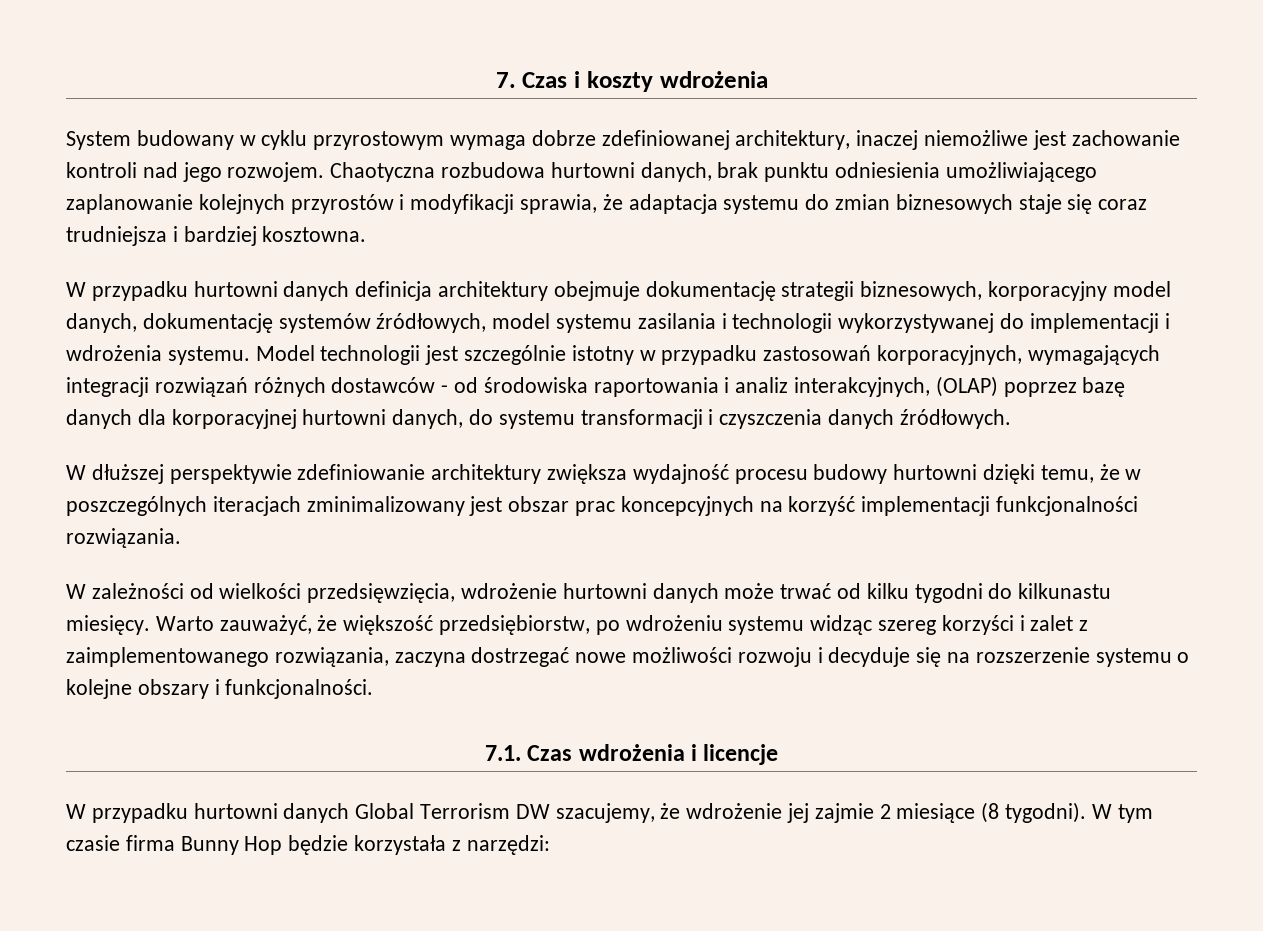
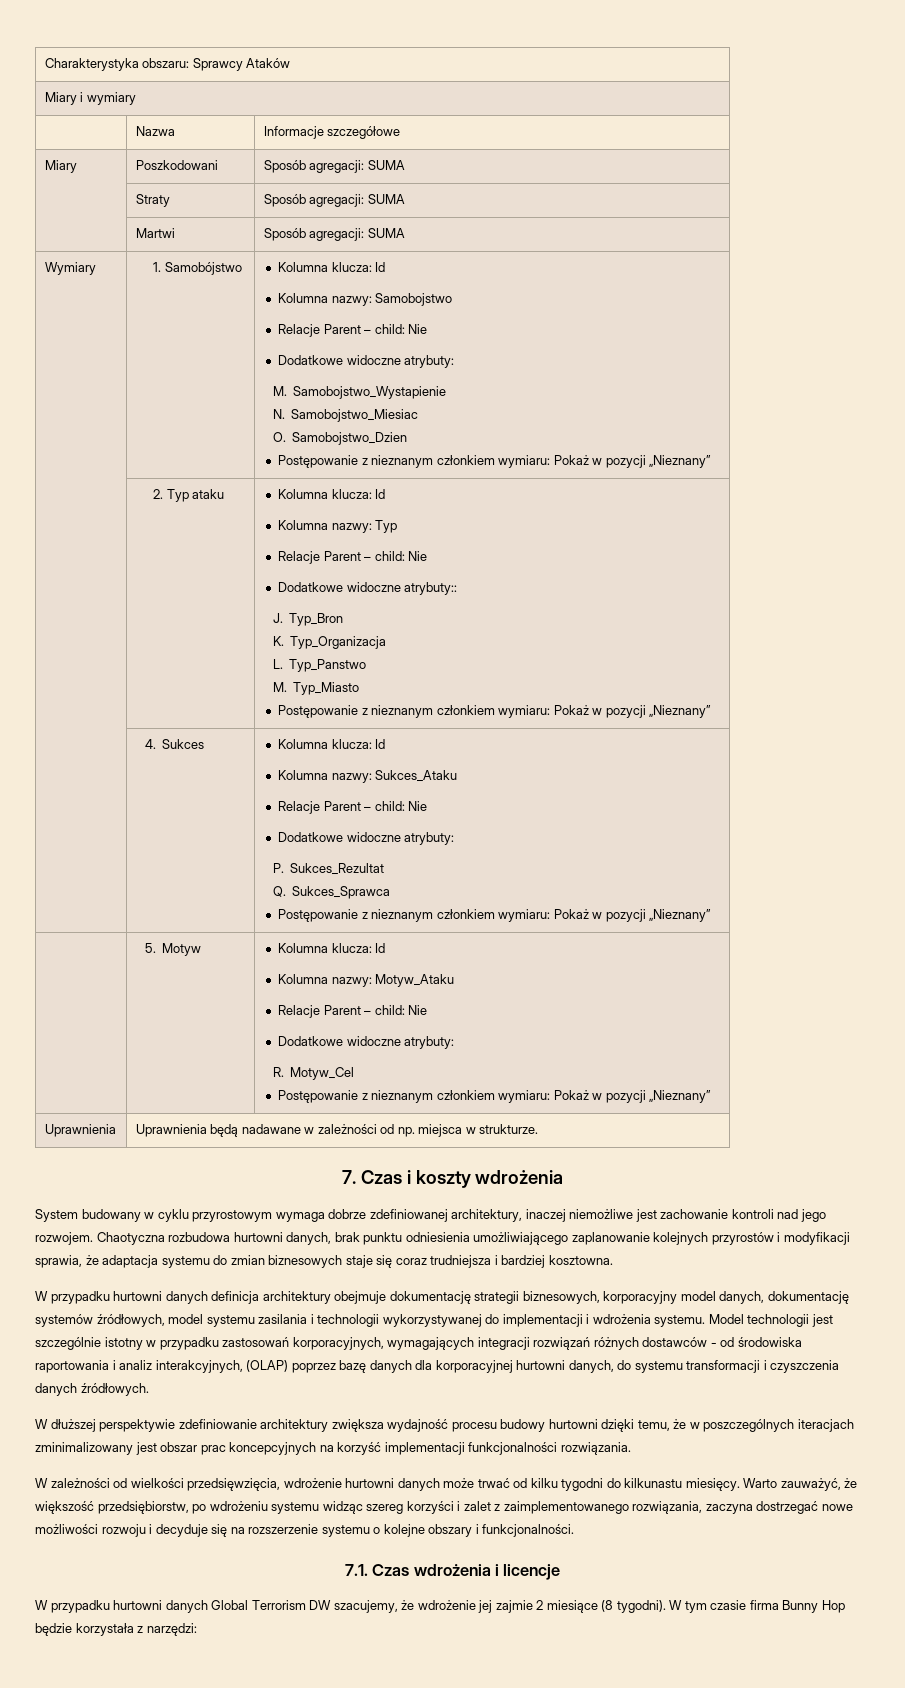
+ Charakterystyka obszaru: Sprawcy Ataków
+ Miary i wymiary
+ | Nazwa | Informacje szczegółowe
+ Miary | Poszkodowani | Sposób agregacji: SUMA
+ | Straty | Sposób agregacji: SUMA
+ | Martwi | Sposób agregacji: SUMA
+ Wymiary | 1. Samobójstwo | Kolumna klucza: Id
+ Kolumna nazwy: Samobojstwo
+ Relacje Parent – child: Nie
+ Dodatkowe widoczne atrybuty:
+ M. Samobojstwo_Wystapienie
+ N. Samobojstwo_Miesiac
+ O. Samobojstwo_Dzien
+ Postępowanie z nieznanym członkiem wymiaru: Pokaż w pozycji „Nieznany”
+ | 2. Typ ataku | Kolumna klucza: Id
+ Kolumna nazwy: Typ
+ Relacje Parent – child: Nie
+ Dodatkowe widoczne atrybuty::
+ J. Typ_Bron
+ K. Typ_Organizacja
+ L. Typ_Panstwo
+ M. Typ_Miasto
+ Postępowanie z nieznanym członkiem wymiaru: Pokaż w pozycji „Nieznany”
+ | 4. Sukces | Kolumna klucza: Id
+ Kolumna nazwy: Sukces_Ataku
+ Relacje Parent – child: Nie
+ Dodatkowe widoczne atrybuty:
+ P. Sukces_Rezultat
+ Q. Sukces_Sprawca
+ Postępowanie z nieznanym członkiem wymiaru: Pokaż w pozycji „Nieznany”
+ | 5. Motyw | Kolumna klucza: Id
+ Kolumna nazwy: Motyw_Ataku
+ Relacje Parent – child: Nie
+ Dodatkowe widoczne atrybuty:
+ R. Motyw_Cel
+ Postępowanie z nieznanym członkiem wymiaru: Pokaż w pozycji „Nieznany”
+ Uprawnienia | Uprawnienia będą nadawane w zależności od np. miejsca w strukturze.

